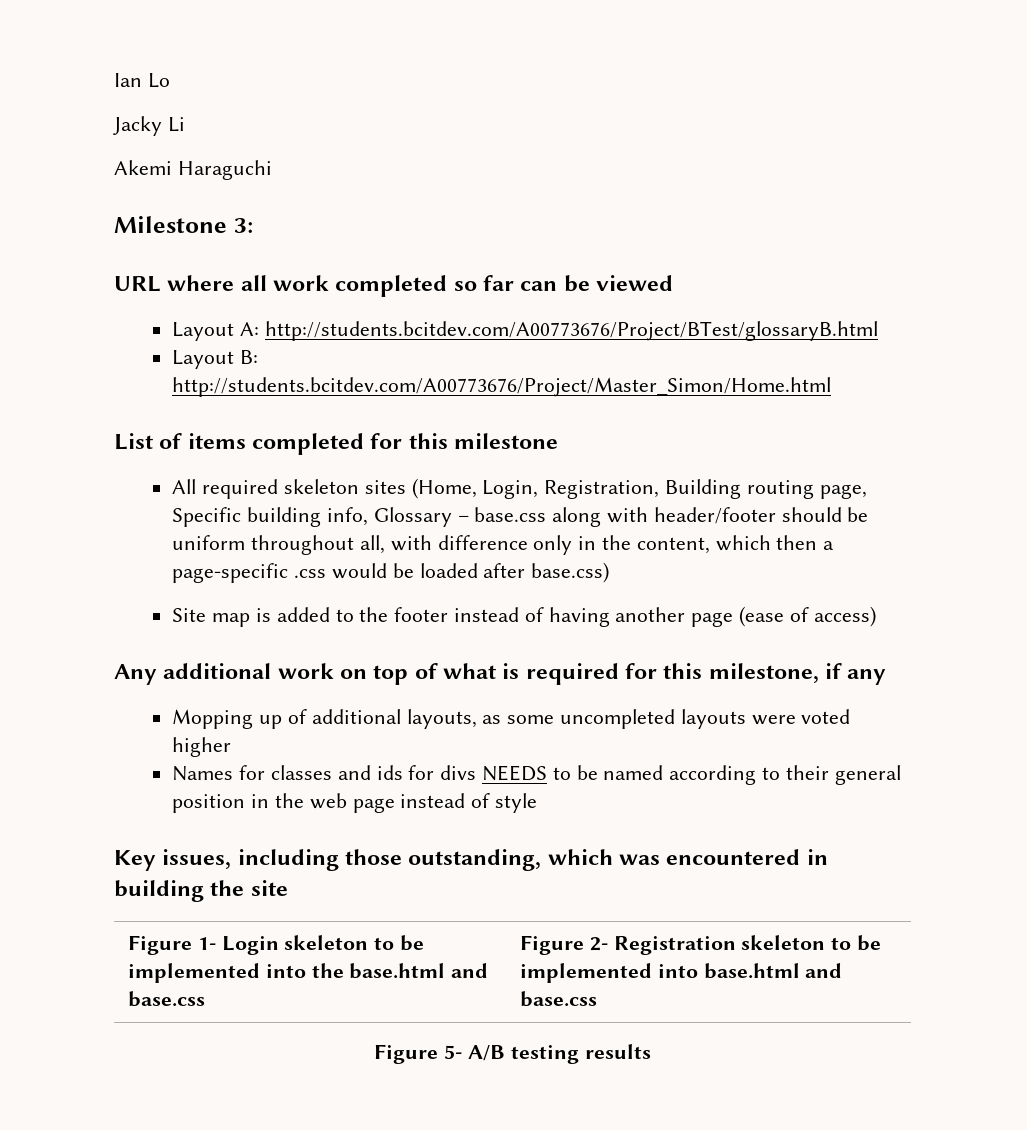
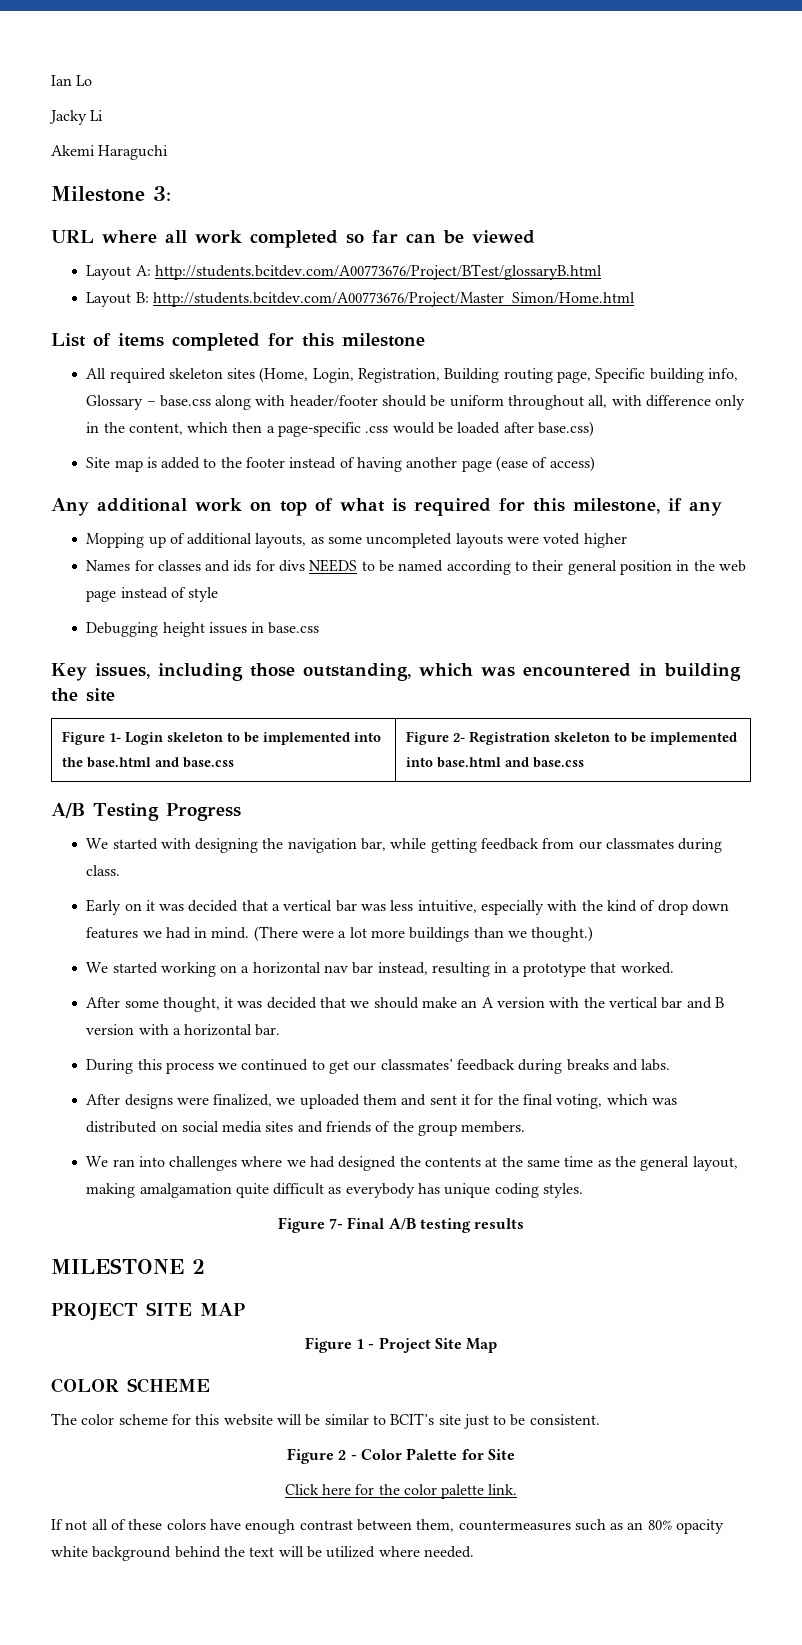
+ Debugging height issues in base.css
- Figure 5- A/B testing results
+ A/B Testing Progress
+ We started with designing the navigation bar, while getting feedback from our classmates during class.
+ Early on it was decided that a vertical bar was less intuitive, especially with the kind of drop down features we had in mind. (There were a lot more buildings than we thought.)
+ We started working on a horizontal nav bar instead, resulting in a prototype that worked.
+ After some thought, it was decided that we should make an A version with the vertical bar and B version with a horizontal bar.
+ During this process we continued to get our classmates’ feedback during breaks and labs.
+ After designs were finalized, we uploaded them and sent it for the final voting, which was distributed on social media sites and friends of the group members.
+ We ran into challenges where we had designed the contents at the same time as the general layout, making amalgamation quite difficult as everybody has unique coding styles.
+ Figure 7- Final A/B testing results
+ MILESTONE 2
+ PROJECT SITE MAP
+ Figure 1 - Project Site Map
+ COLOR SCHEME
+ The color scheme for this website will be similar to BCIT’s site just to be consistent.
+ Figure 2 - Color Palette for Site
+ Click here for the color palette link.
+ If not all of these colors have enough contrast between them, countermeasures such as an 80% opacity white background behind the text will be utilized where needed.

